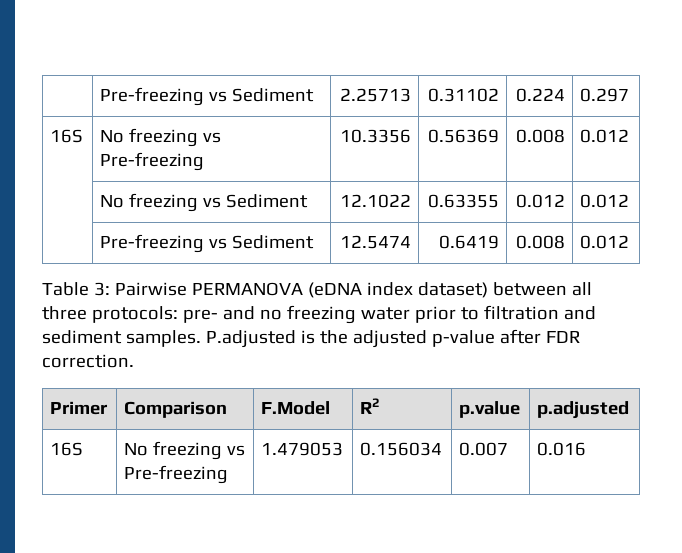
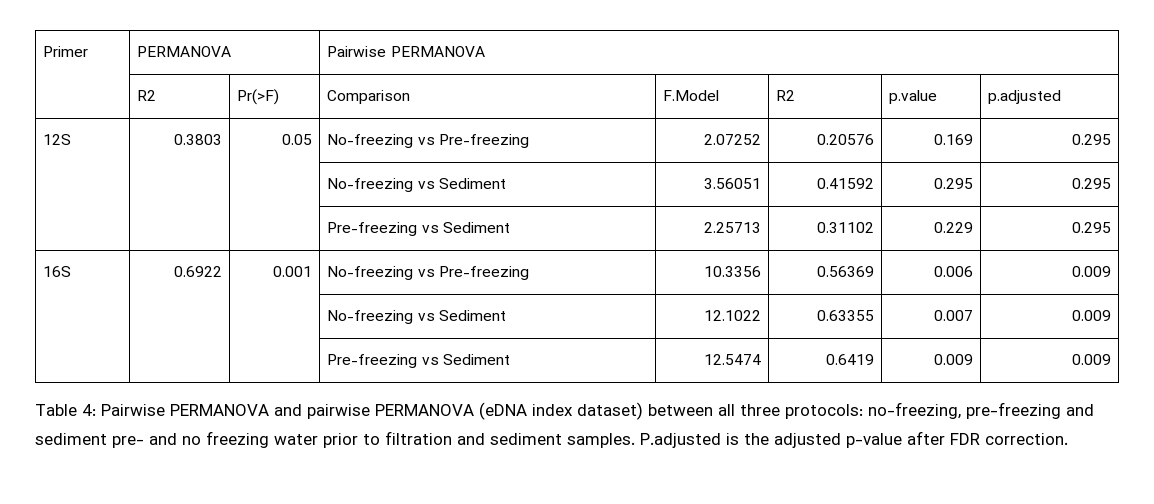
- | Pre-freezing vs Sediment | 2.25713 | 0.31102 | 0.224 | 0.297
- 16S | No freezing vs Pre-freezing | 10.3356 | 0.56369 | 0.008 | 0.012
- | No freezing vs Sediment | 12.1022 | 0.63355 | 0.012 | 0.012
- | Pre-freezing vs Sediment | 12.5474 | 0.6419 | 0.008 | 0.012
+ Primer | PERMANOVA | Pairwise PERMANOVA
+ | R2 | Pr(>F) | Comparison | F.Model | R2 | p.value | p.adjusted
+ 12S | 0.3803 | 0.05 | No-freezing vs Pre-freezing | 2.07252 | 0.20576 | 0.169 | 0.295
+ | | | No-freezing vs Sediment | 3.56051 | 0.41592 | 0.295 | 0.295
+ | | | Pre-freezing vs Sediment | 2.25713 | 0.31102 | 0.229 | 0.295
+ 16S | 0.6922 | 0.001 | No-freezing vs Pre-freezing | 10.3356 | 0.56369 | 0.006 | 0.009
+ | | | No-freezing vs Sediment | 12.1022 | 0.63355 | 0.007 | 0.009
+ | | | Pre-freezing vs Sediment | 12.5474 | 0.6419 | 0.009 | 0.009
- Table 3: Pairwise PERMANOVA (eDNA index dataset) between all three protocols: pre- and no freezing water prior to filtration and sediment samples.
+ Table 4: Pairwise PERMANOVA and pairwise PERMANOVA (eDNA index dataset) between all three protocols: no-freezing, pre-freezing and sediment pre- and no freezing water prior to filtration and sediment samples.
- Primer | Comparison | F.Model | R2 | p.value | p.adjusted
- 16S | No freezing vs Pre-freezing | 1.479053 | 0.156034 | 0.007 | 0.016

